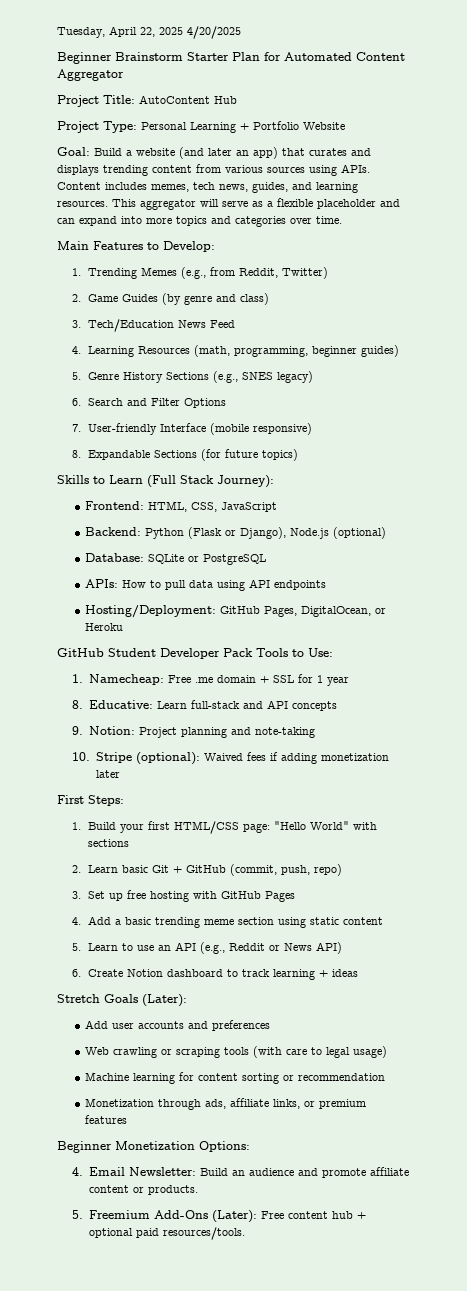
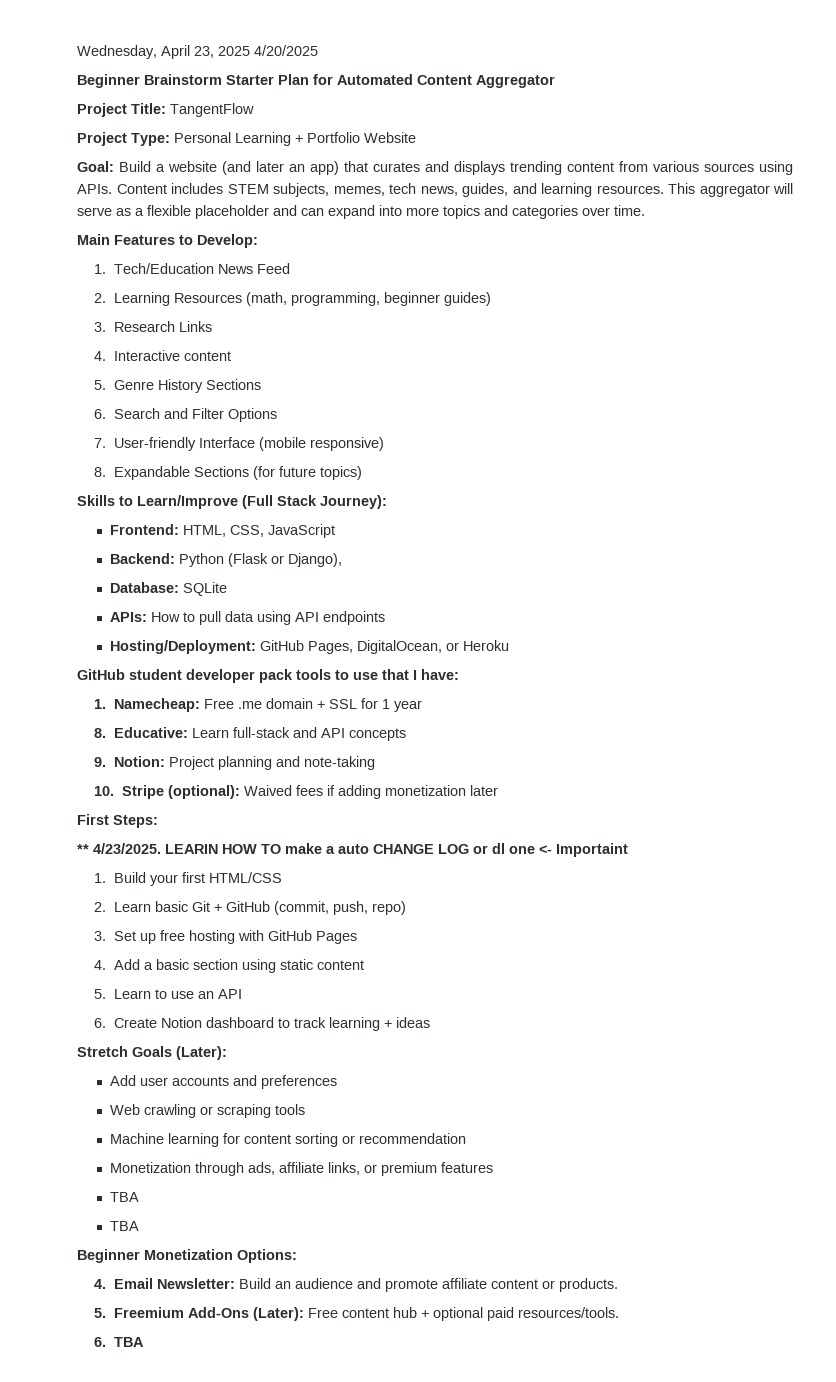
- Tuesday, April 22, 2025 4/20/2025
+ Wednesday, April 23, 2025 4/20/2025
- Project Title: AutoContent Hub
+ Project Title: TangentFlow
- Content includes memes, tech news, guides, and learning resources.
+ Content includes STEM subjects, memes, tech news, guides, and learning resources.
- 1. Trending Memes (e.g., from Reddit, Twitter)
- 2. Game Guides (by genre and class)
- 3. Tech/Education News Feed
+ 1. Tech/Education News Feed
- 4. Learning Resources (math, programming, beginner guides)
+ 2. Learning Resources (math, programming, beginner guides)
+ 3. Research Links
+ 4. Interactive content
- 5. Genre History Sections (e.g., SNES legacy)
+ 5. Genre History Sections
- Skills to Learn (Full Stack Journey):
+ Skills to Learn/Improve (Full Stack Journey):
- Backend: Python (Flask or Django), Node.js (optional)
+ Backend: Python (Flask or Django),
- Database: SQLite or PostgreSQL
+ Database: SQLite
- GitHub Student Developer Pack Tools to Use:
+ GitHub student developer pack tools to use that I have:
+ ** 4/23/2025. LEARIN HOW TO make a auto CHANGE LOG or dl one <- Importaint
- 1. Build your first HTML/CSS page: "Hello World" with sections
+ 1. Build your first HTML/CSS
- 4. Add a basic trending meme section using static content
+ 4. Add a basic section using static content
- 5. Learn to use an API (e.g., Reddit or News API)
+ 5. Learn to use an API
- Web crawling or scraping tools (with care to legal usage)
+ Web crawling or scraping tools
  Monetization through ads, affiliate links, or premium features
+ TBA
+ TBA
+ 6. TBA

